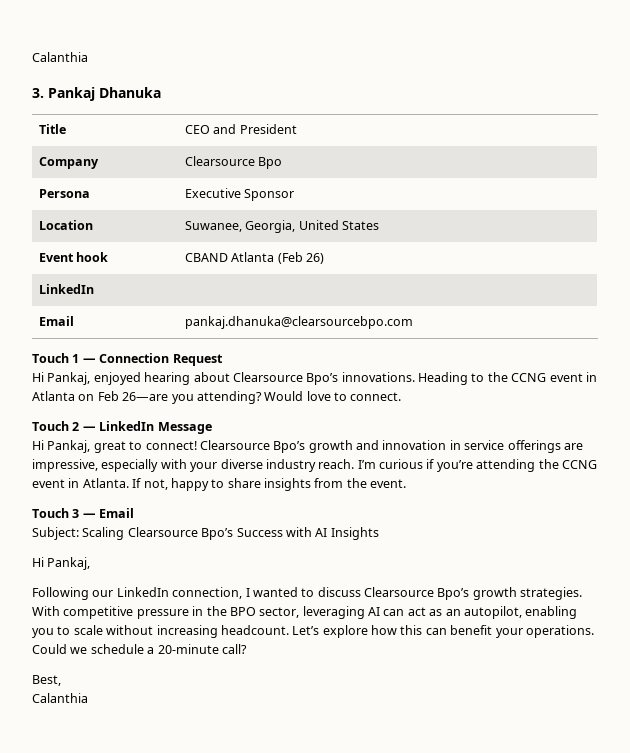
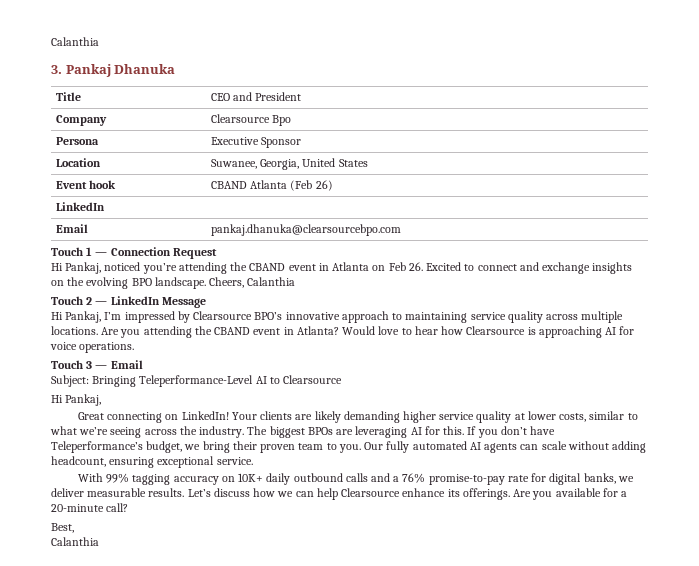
- Hi Pankaj, enjoyed hearing about Clearsource Bpo’s innovations. Heading to the CCNG event in Atlanta on Feb 26—are you attending? Would love to connect.
+ Hi Pankaj, noticed you’re attending the CBAND event in Atlanta on Feb 26. Excited to connect and exchange insights on the evolving BPO landscape. Cheers, Calanthia
- Hi Pankaj, great to connect! Clearsource Bpo’s growth and innovation in service offerings are impressive, especially with your diverse industry reach. I’m curious if you’re attending the CCNG event in Atlanta. If not, happy to share insights from the event.
+ Hi Pankaj, I’m impressed by Clearsource BPO’s innovative approach to maintaining service quality across multiple locations. Are you attending the CBAND event in Atlanta? Would love to hear how Clearsource is approaching AI for voice operations.
- Subject: Scaling Clearsource Bpo’s Success with AI Insights
+ Subject: Bringing Teleperformance-Level AI to Clearsource
  Hi Pankaj,
- Following our LinkedIn connection, I wanted to discuss Clearsource Bpo’s growth strategies. With competitive pressure in the BPO sector, leveraging AI can act as an autopilot, enabling you to scale without increasing headcount. Let’s explore how this can benefit your operations. Could we schedule a 20-minute call?
+ Great connecting on LinkedIn! Your clients are likely demanding higher service quality at lower costs, similar to what we’re seeing across the industry. The biggest BPOs are leveraging AI for this. If you don’t have Teleperformance’s budget, we bring their proven team to you. Our fully automated AI agents can scale without adding headcount, ensuring exceptional service.
+ With 99% tagging accuracy on 10K+ daily outbound calls and a 76% promise-to-pay rate for digital banks, we deliver measurable results. Let’s discuss how we can help Clearsource enhance its offerings. Are you available for a 20-minute call?

